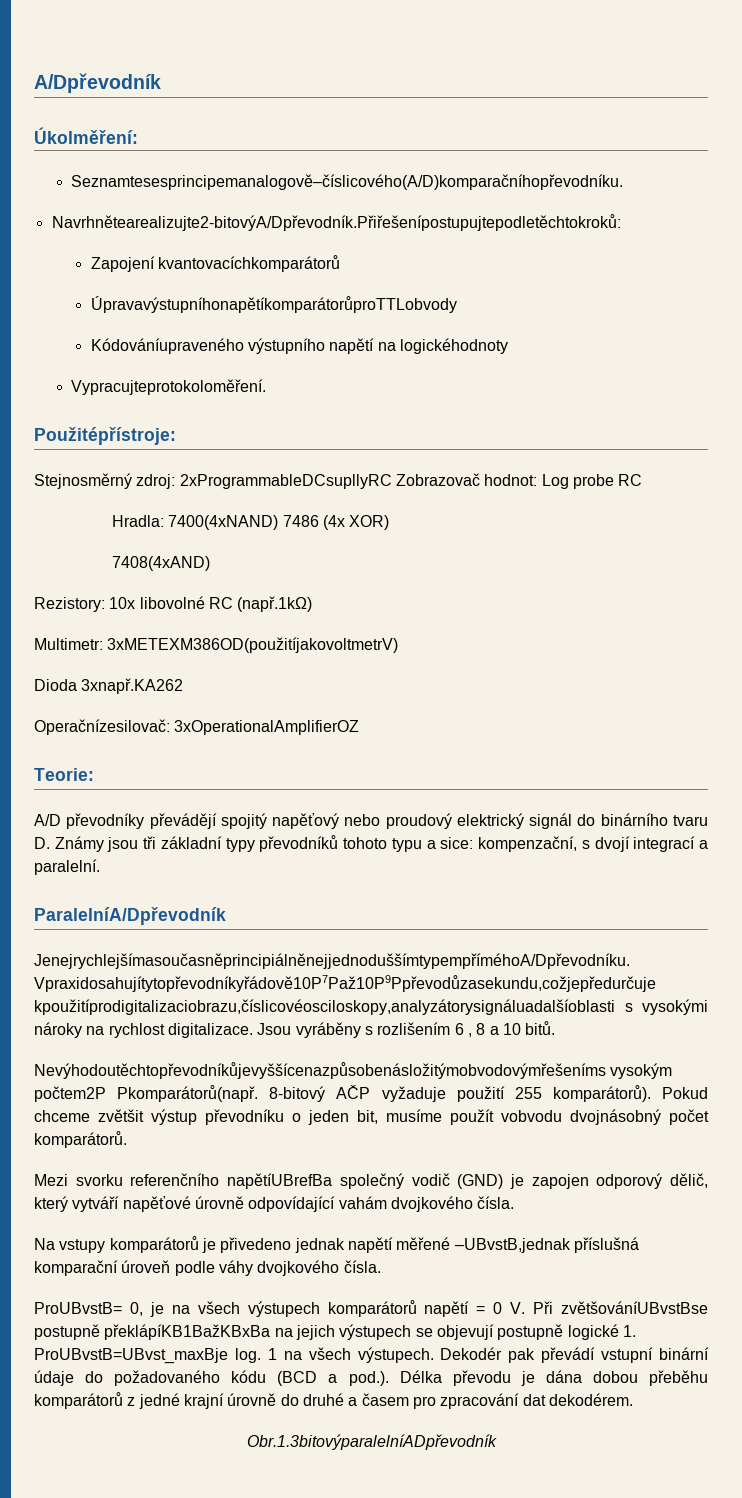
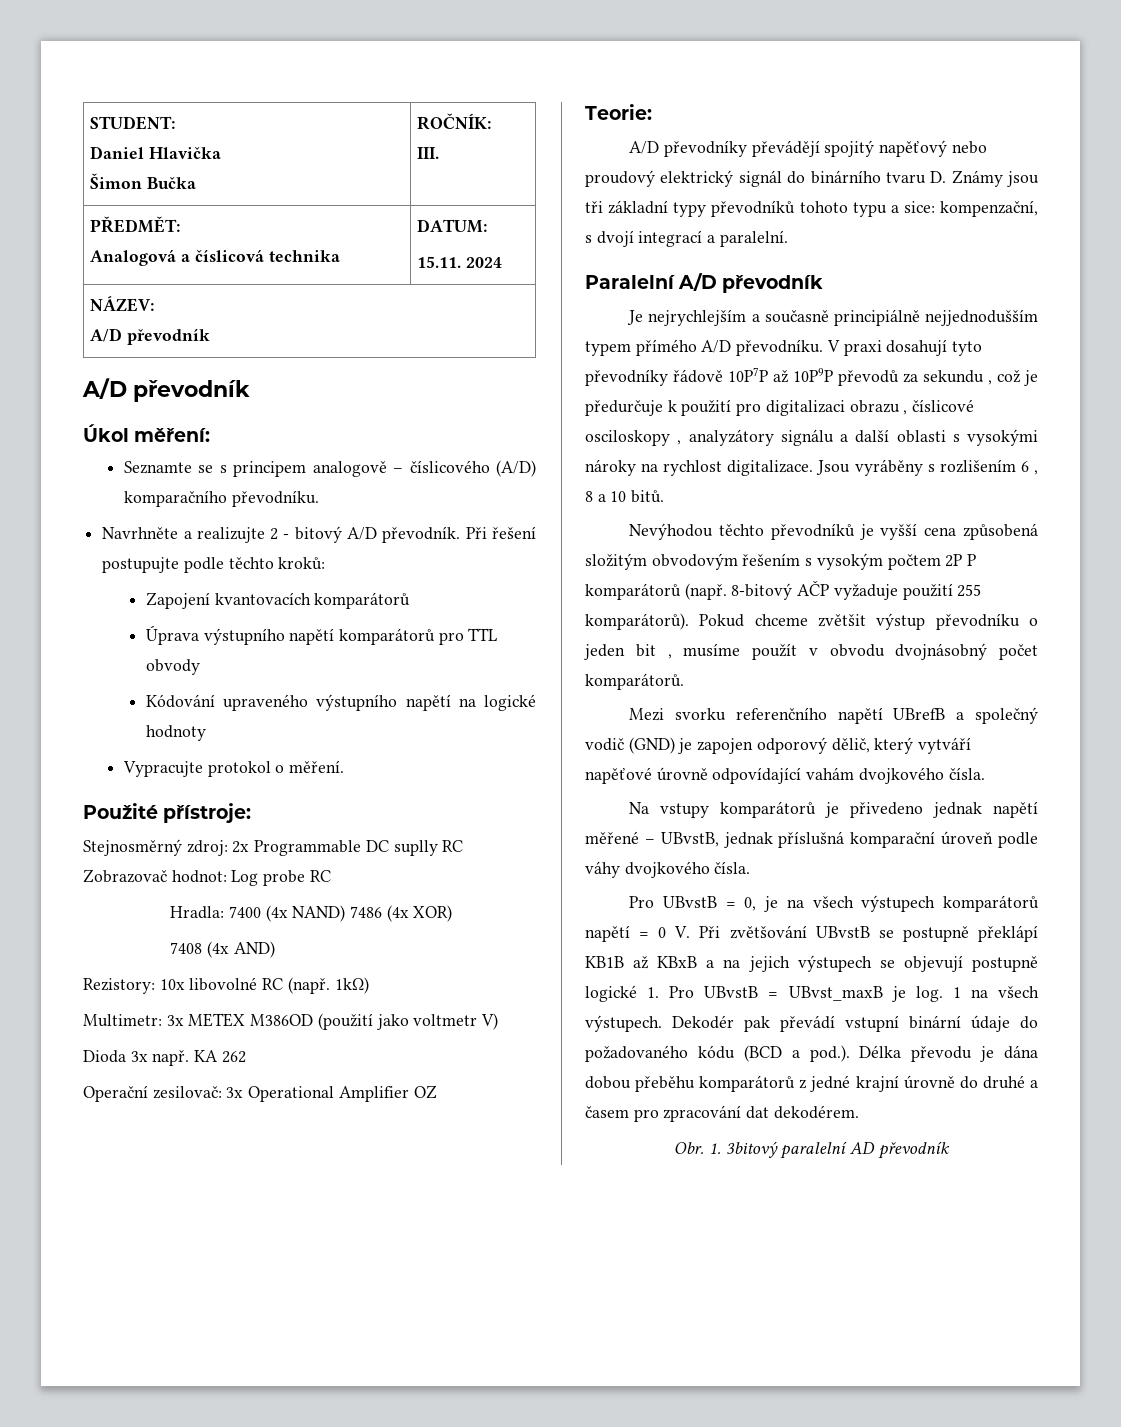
- A/Dpřevodník
- Úkolměření:
- Seznamtesesprincipemanalogově–číslicového(A/D)komparačníhopřevodníku.
- Navrhnětearealizujte2-bitovýA/Dpřevodník.Přiřešenípostupujtepodletěchtokroků:
- Zapojení kvantovacíchkomparátorů
- ÚpravavýstupníhonapětíkomparátorůproTTLobvody
- Kódováníupraveného výstupního napětí na logickéhodnoty
- Vypracujteprotokoloměření.
- Použitépřístroje:
- Stejnosměrný zdroj: 2xProgrammableDCsupllyRC Zobrazovač hodnot: Log probe RC
+ STUDENT:
+ Daniel Hlavička
+ Šimon Bučka | ROČNÍK:
+ III.
+ PŘEDMĚT:
+ Analogová a číslicová technika | DATUM:
+ 15.11. 2024
+ NÁZEV:
+ A/D převodník
+ A/D převodník
+ Úkol měření:
+ Seznamte se s principem analogově – číslicového (A/D) komparačního převodníku.
+ Navrhněte a realizujte 2 - bitový A/D převodník. Při řešení postupujte podle těchto kroků:
+ Zapojení kvantovacích komparátorů
+ Úprava výstupního napětí komparátorů pro TTL obvody
+ Kódování upraveného výstupního napětí na logické hodnoty
+ Vypracujte protokol o měření.
+ Použité přístroje:
+ Stejnosměrný zdroj: 2x Programmable DC suplly RC Zobrazovač hodnot: Log probe RC
- Hradla: 7400(4xNAND) 7486 (4x XOR)
+ Hradla: 7400 (4x NAND) 7486 (4x XOR)
- 7408(4xAND)
+ 7408 (4x AND)
- Rezistory: 10x libovolné RC (např.1kΩ)
+ Rezistory: 10x libovolné RC (např. 1kΩ)
- Multimetr: 3xMETEXM386OD(použitíjakovoltmetrV)
- Dioda 3xnapř.KA262
- Operačnízesilovač: 3xOperationalAmplifierOZ
+ Multimetr: 3x METEX M386OD (použití jako voltmetr V)
+ Dioda 3x např. KA 262
+ Operační zesilovač: 3x Operational Amplifier OZ
- ParalelníA/Dpřevodník
- JenejrychlejšímasoučasněprincipiálněnejjednoduššímtypempříméhoA/Dpřevodníku. Vpraxidosahujítytopřevodníkyřádově10P7Paž10P9Ppřevodůzasekundu,cožjepředurčuje kpoužitíprodigitalizaciobrazu,číslicovéosciloskopy,analyzátorysignáluadalšíoblasti s vysokými nároky na rychlost digitalizace.
+ Paralelní A/D převodník
+ Je nejrychlejším a současně principiálně nejjednodušším typem přímého A/D převodníku. V praxi dosahují tyto převodníky řádově 10P7P až 10P9P převodů za sekundu , což je předurčuje k použití pro digitalizaci obrazu , číslicové osciloskopy , analyzátory signálu a další oblasti s vysokými nároky na rychlost digitalizace.
- Nevýhodoutěchtopřevodníkůjevyššícenazpůsobenásložitýmobvodovýmřešeníms vysokým počtem2P Pkomparátorů(např.
+ Nevýhodou těchto převodníků je vyšší cena způsobená složitým obvodovým řešením s vysokým počtem 2P P komparátorů (např.
- Pokud chceme zvětšit výstup převodníku o jeden bit, musíme použít vobvodu dvojnásobný počet komparátorů.
+ Pokud chceme zvětšit výstup převodníku o jeden bit , musíme použít v obvodu dvojnásobný počet komparátorů.
- Mezi svorku referenčního napětíUBrefBa společný vodič (GND) je zapojen odporový dělič, který vytváří napěťové úrovně odpovídající vahám dvojkového čísla.
+ Mezi svorku referenčního napětí UBrefB a společný vodič (GND) je zapojen odporový dělič, který vytváří napěťové úrovně odpovídající vahám dvojkového čísla.
- Na vstupy komparátorů je přivedeno jednak napětí měřené –UBvstB,jednak příslušná komparační úroveň podle váhy dvojkového čísla.
+ Na vstupy komparátorů je přivedeno jednak napětí měřené – UBvstB, jednak příslušná komparační úroveň podle váhy dvojkového čísla.
- ProUBvstB= 0, je na všech výstupech komparátorů napětí = 0 V. Při zvětšováníUBvstBse postupně překlápíKB1BažKBxBa na jejich výstupech se objevují postupně logické 1. ProUBvstB=UBvst_maxBje log.
+ Pro UBvstB = 0, je na všech výstupech komparátorů napětí = 0 V. Při zvětšování UBvstB se postupně překlápí KB1B až KBxB a na jejich výstupech se objevují postupně logické 1. Pro UBvstB = UBvst_maxB je log.
- Obr.1.3bitovýparalelníADpřevodník
+ Obr. 1. 3bitový paralelní AD převodník

